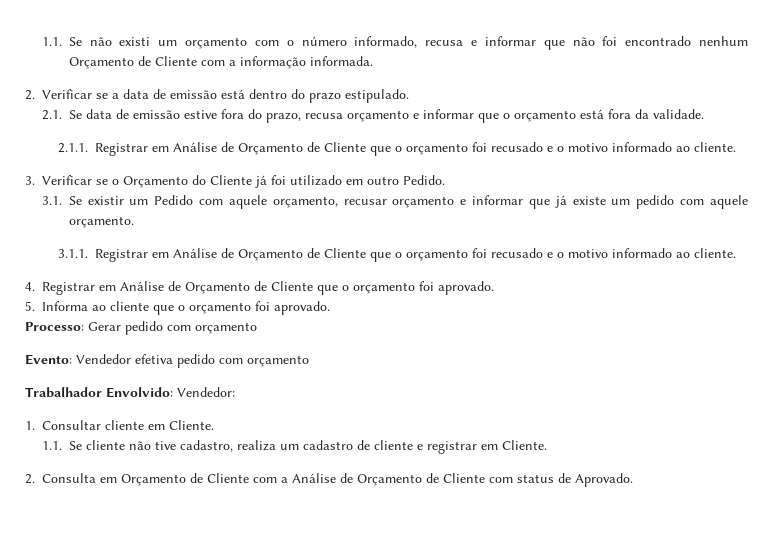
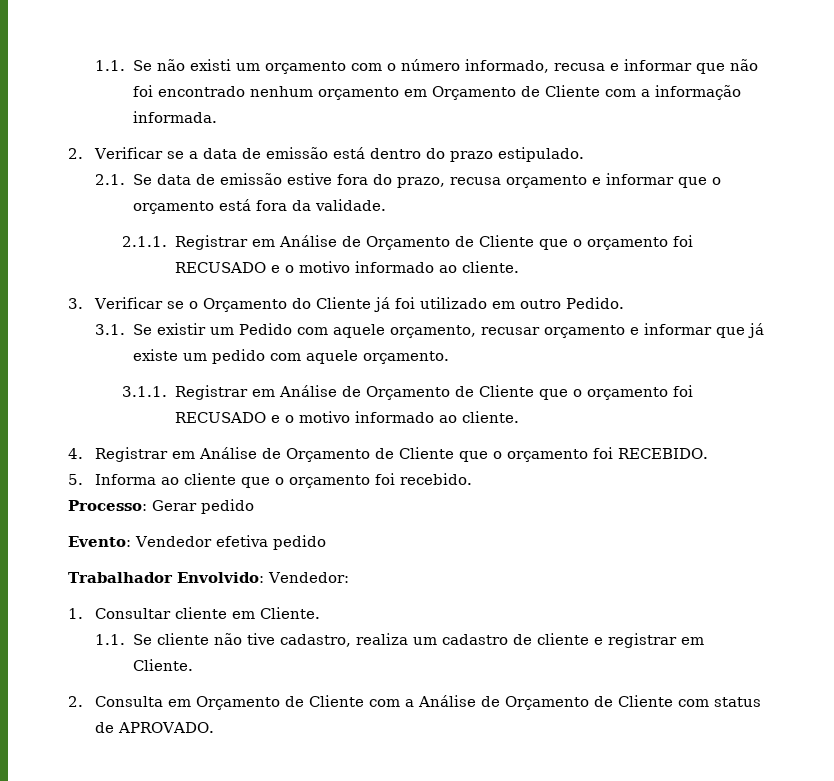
- 1.1. Se não existi um orçamento com o número informado, recusa e informar que não foi encontrado nenhum Orçamento de Cliente com a informação informada.
+ 1.1. Se não existi um orçamento com o número informado, recusa e informar que não foi encontrado nenhum orçamento em Orçamento de Cliente com a informação informada.
- 2.1.1. Registrar em Análise de Orçamento de Cliente que o orçamento foi recusado e o motivo informado ao cliente.
+ 2.1.1. Registrar em Análise de Orçamento de Cliente que o orçamento foi RECUSADO e o motivo informado ao cliente.
- 3.1.1. Registrar em Análise de Orçamento de Cliente que o orçamento foi recusado e o motivo informado ao cliente.
+ 3.1.1. Registrar em Análise de Orçamento de Cliente que o orçamento foi RECUSADO e o motivo informado ao cliente.
- 4. Registrar em Análise de Orçamento de Cliente que o orçamento foi aprovado.
+ 4. Registrar em Análise de Orçamento de Cliente que o orçamento foi RECEBIDO.
- 5. Informa ao cliente que o orçamento foi aprovado.
+ 5. Informa ao cliente que o orçamento foi recebido.
- Processo: Gerar pedido com orçamento
+ Processo: Gerar pedido
- Evento: Vendedor efetiva pedido com orçamento
+ Evento: Vendedor efetiva pedido
- 2. Consulta em Orçamento de Cliente com a Análise de Orçamento de Cliente com status de Aprovado.
+ 2. Consulta em Orçamento de Cliente com a Análise de Orçamento de Cliente com status de APROVADO.

